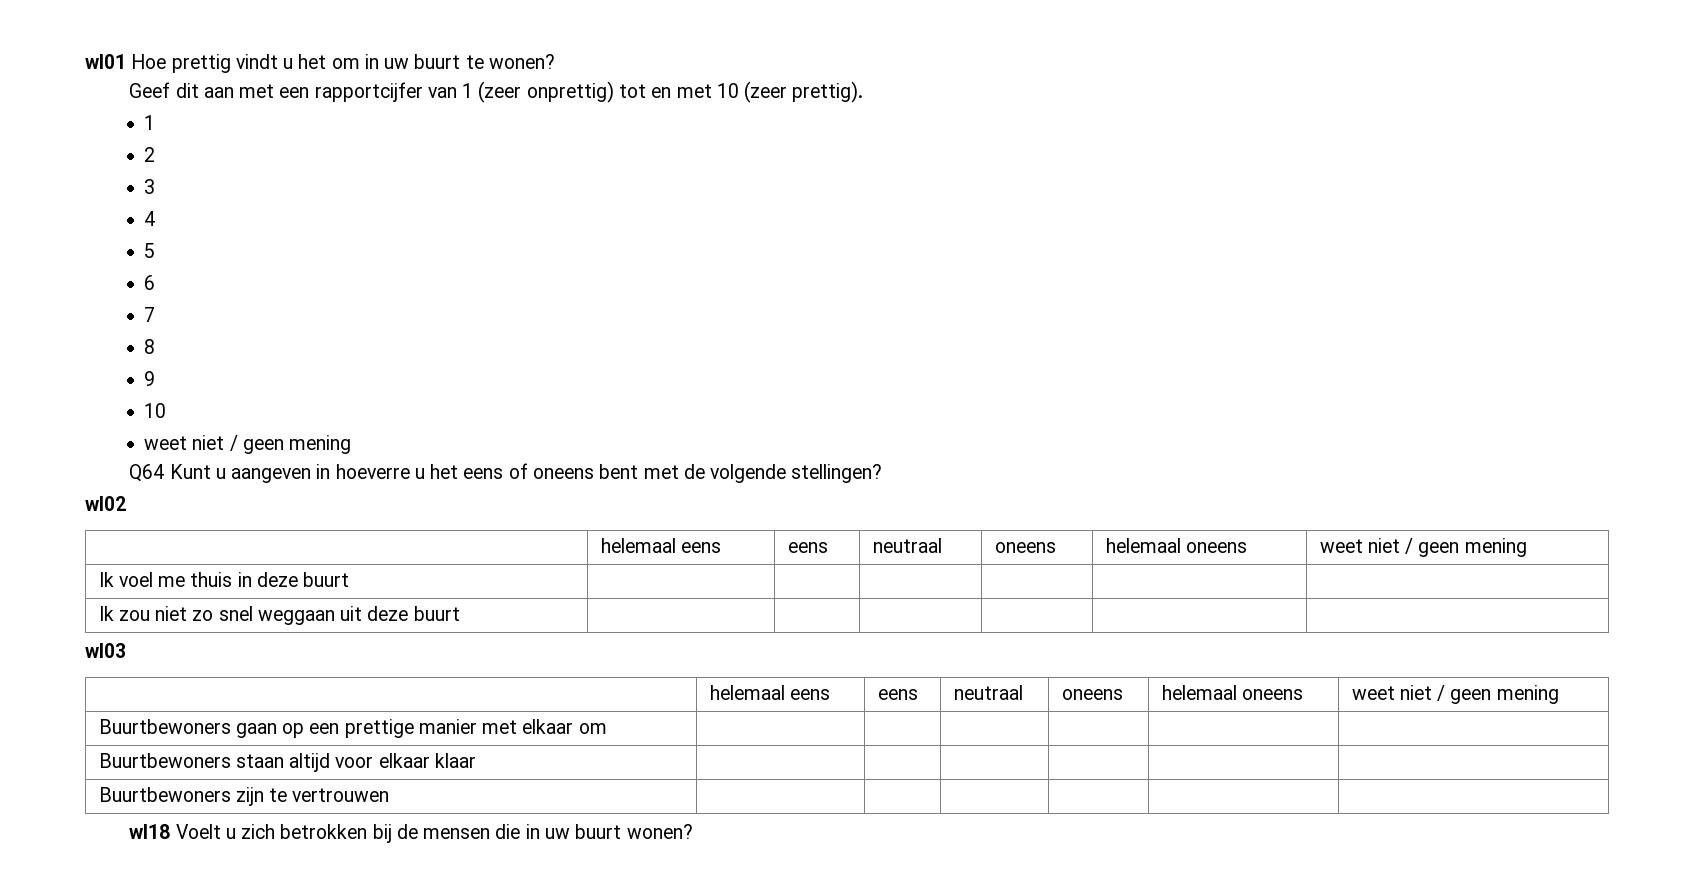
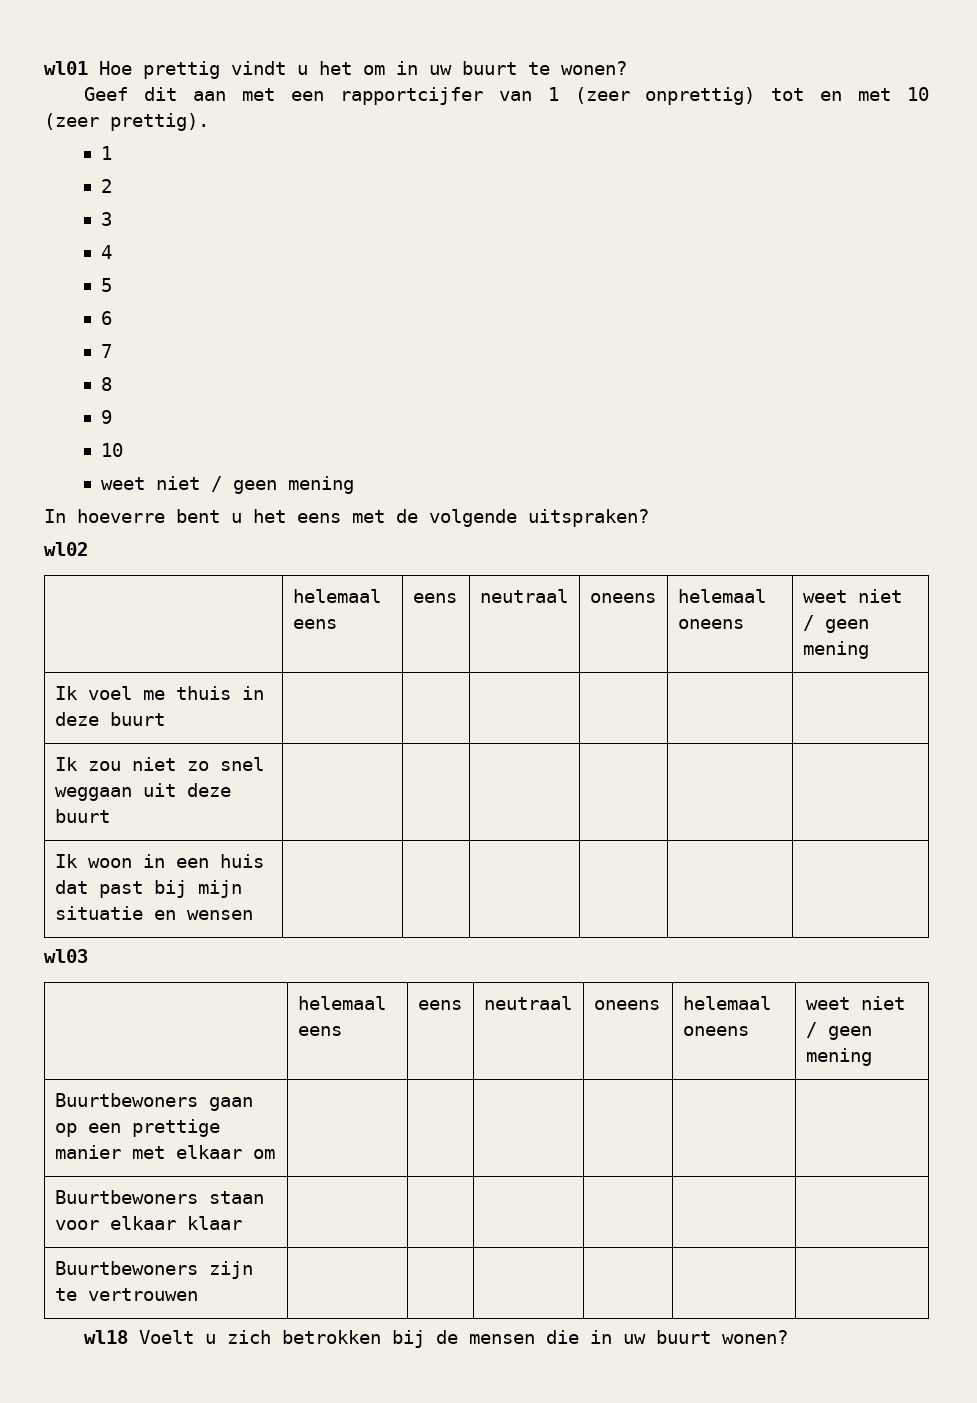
- Q64 Kunt u aangeven in hoeverre u het eens of oneens bent met de volgende stellingen?
+ In hoeverre bent u het eens met de volgende uitspraken?
+ Ik woon in een huis dat past bij mijn situatie en wensen | | | | | |
- Buurtbewoners staan altijd voor elkaar klaar | | | | | |
+ Buurtbewoners staan voor elkaar klaar | | | | | |

